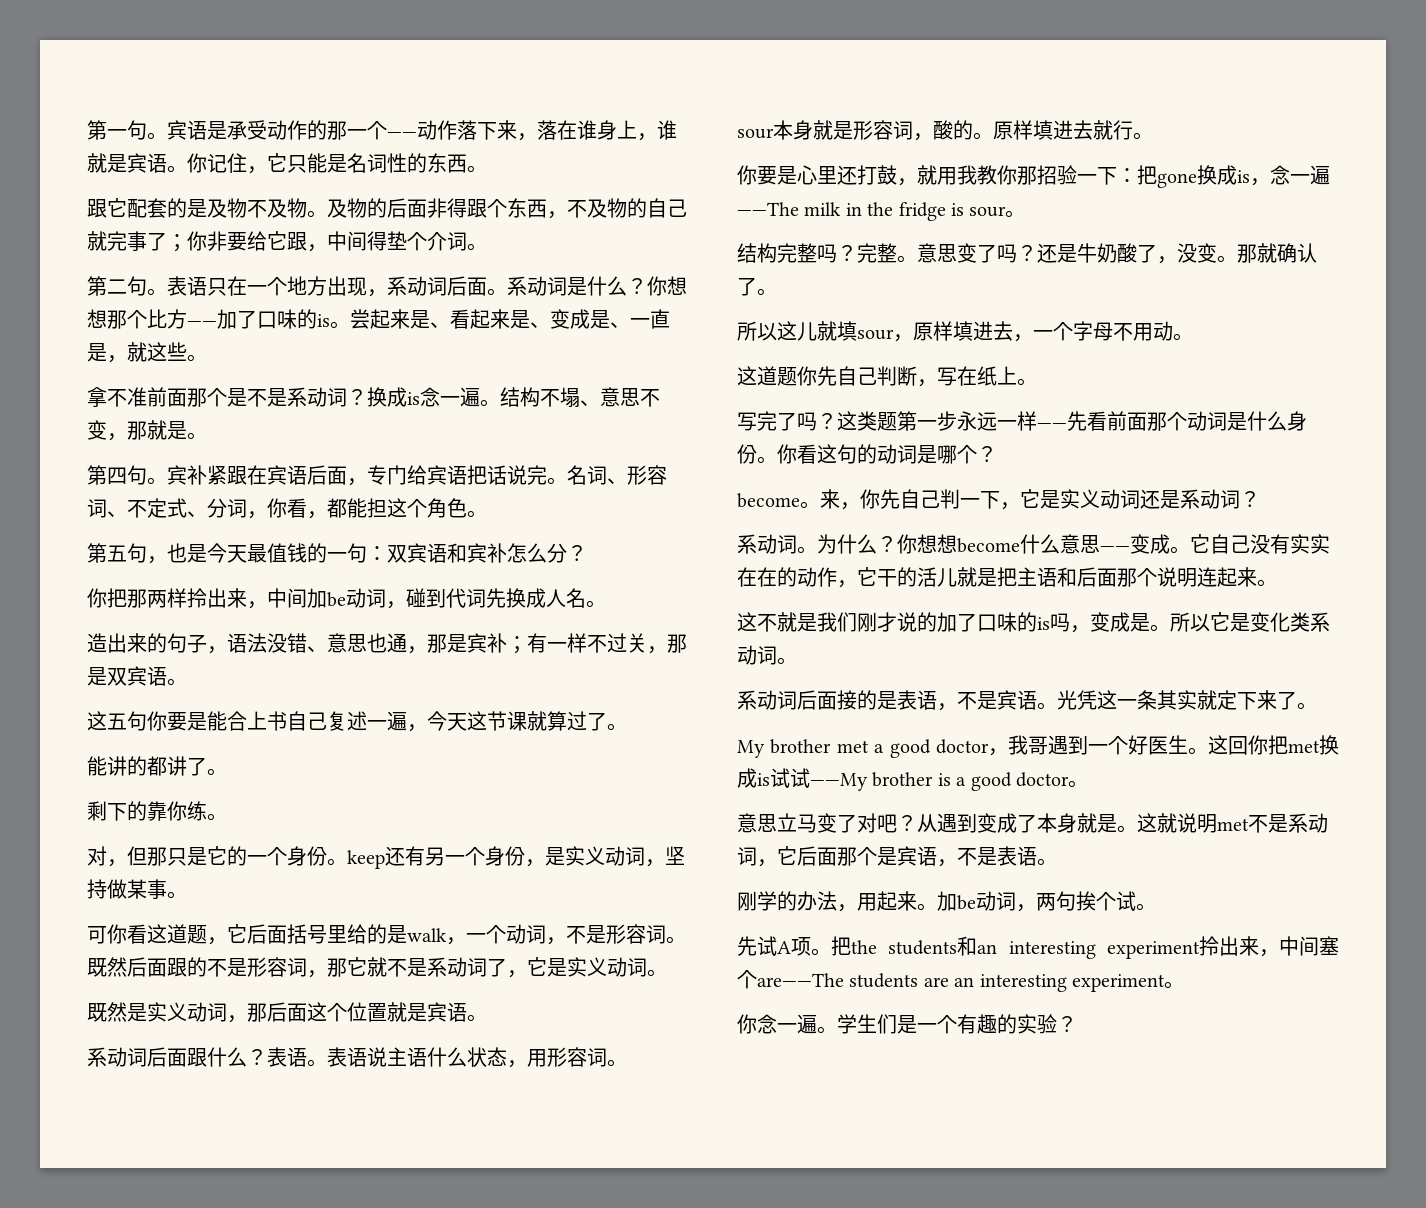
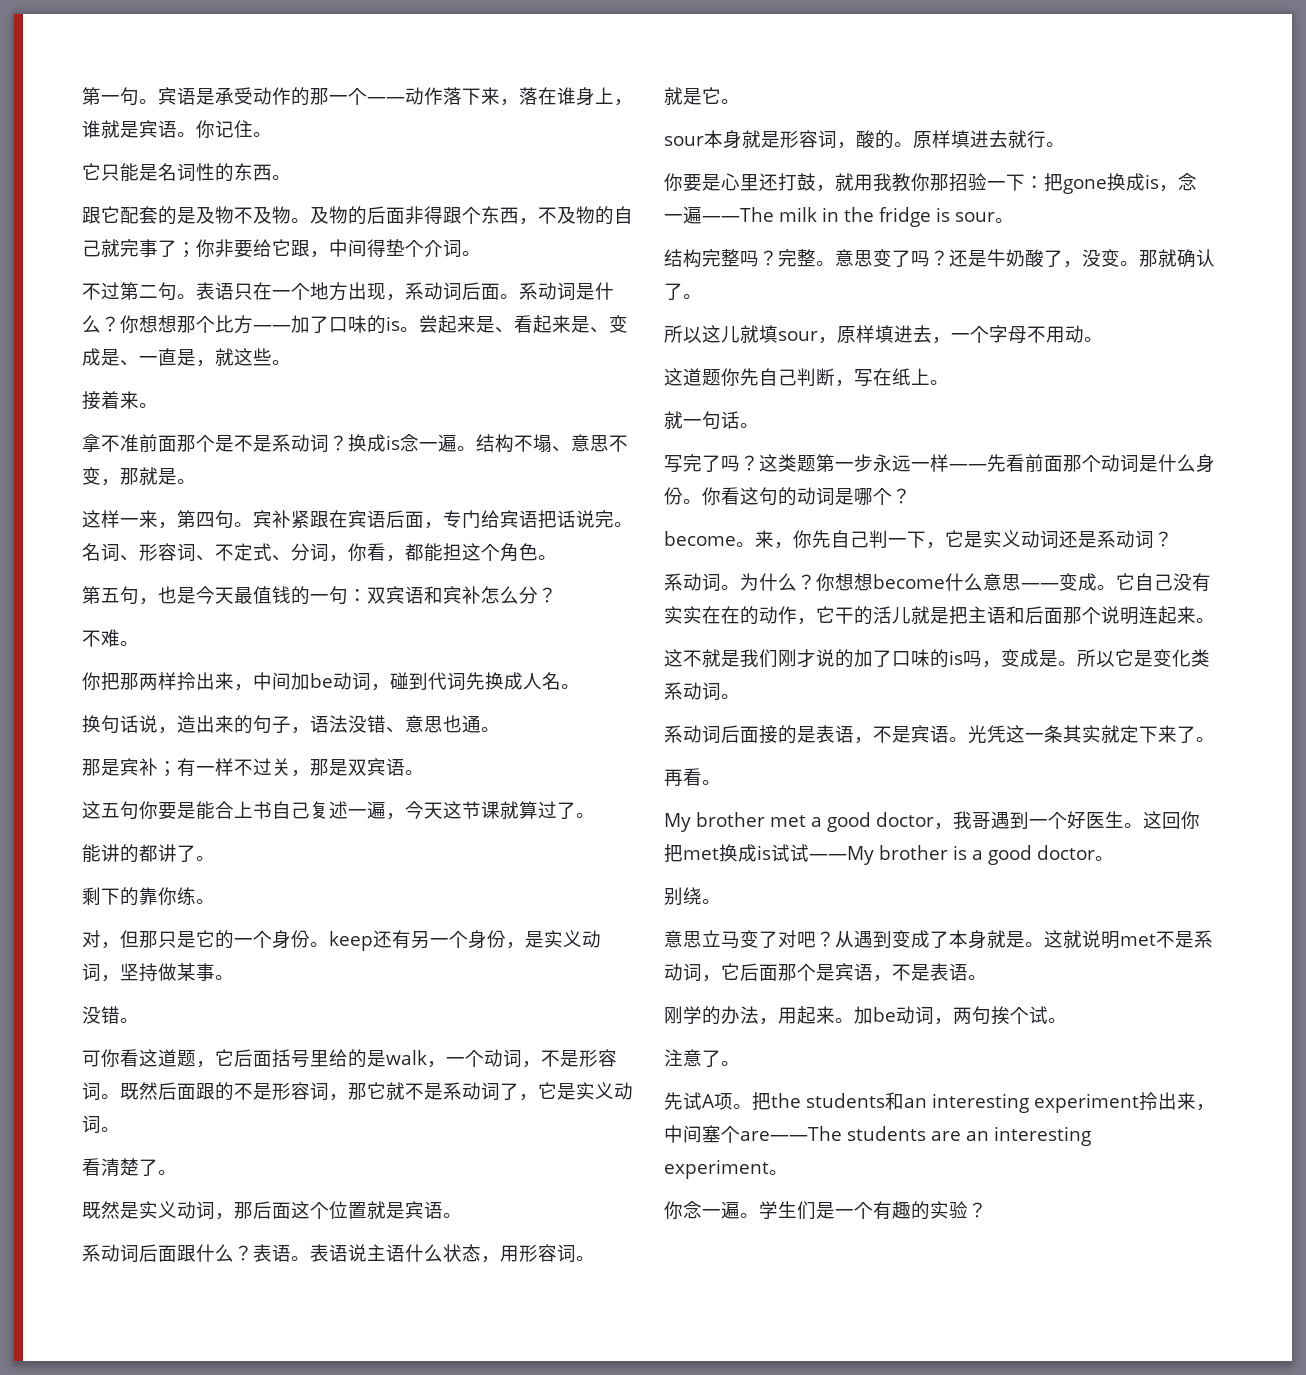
- 你记住，它只能是名词性的东西。
+ 你记住。
+ 它只能是名词性的东西。
- 第二句。
+ 不过第二句。
+ 接着来。
- 第四句。
+ 这样一来，第四句。
+ 不难。
- 造出来的句子，语法没错、意思也通，那是宾补；有一样不过关，那是双宾语。
+ 换句话说，造出来的句子，语法没错、意思也通。
+ 那是宾补；有一样不过关，那是双宾语。
+ 没错。
+ 看清楚了。
+ 就是它。
+ 就一句话。
+ 再看。
+ 别绕。
+ 注意了。

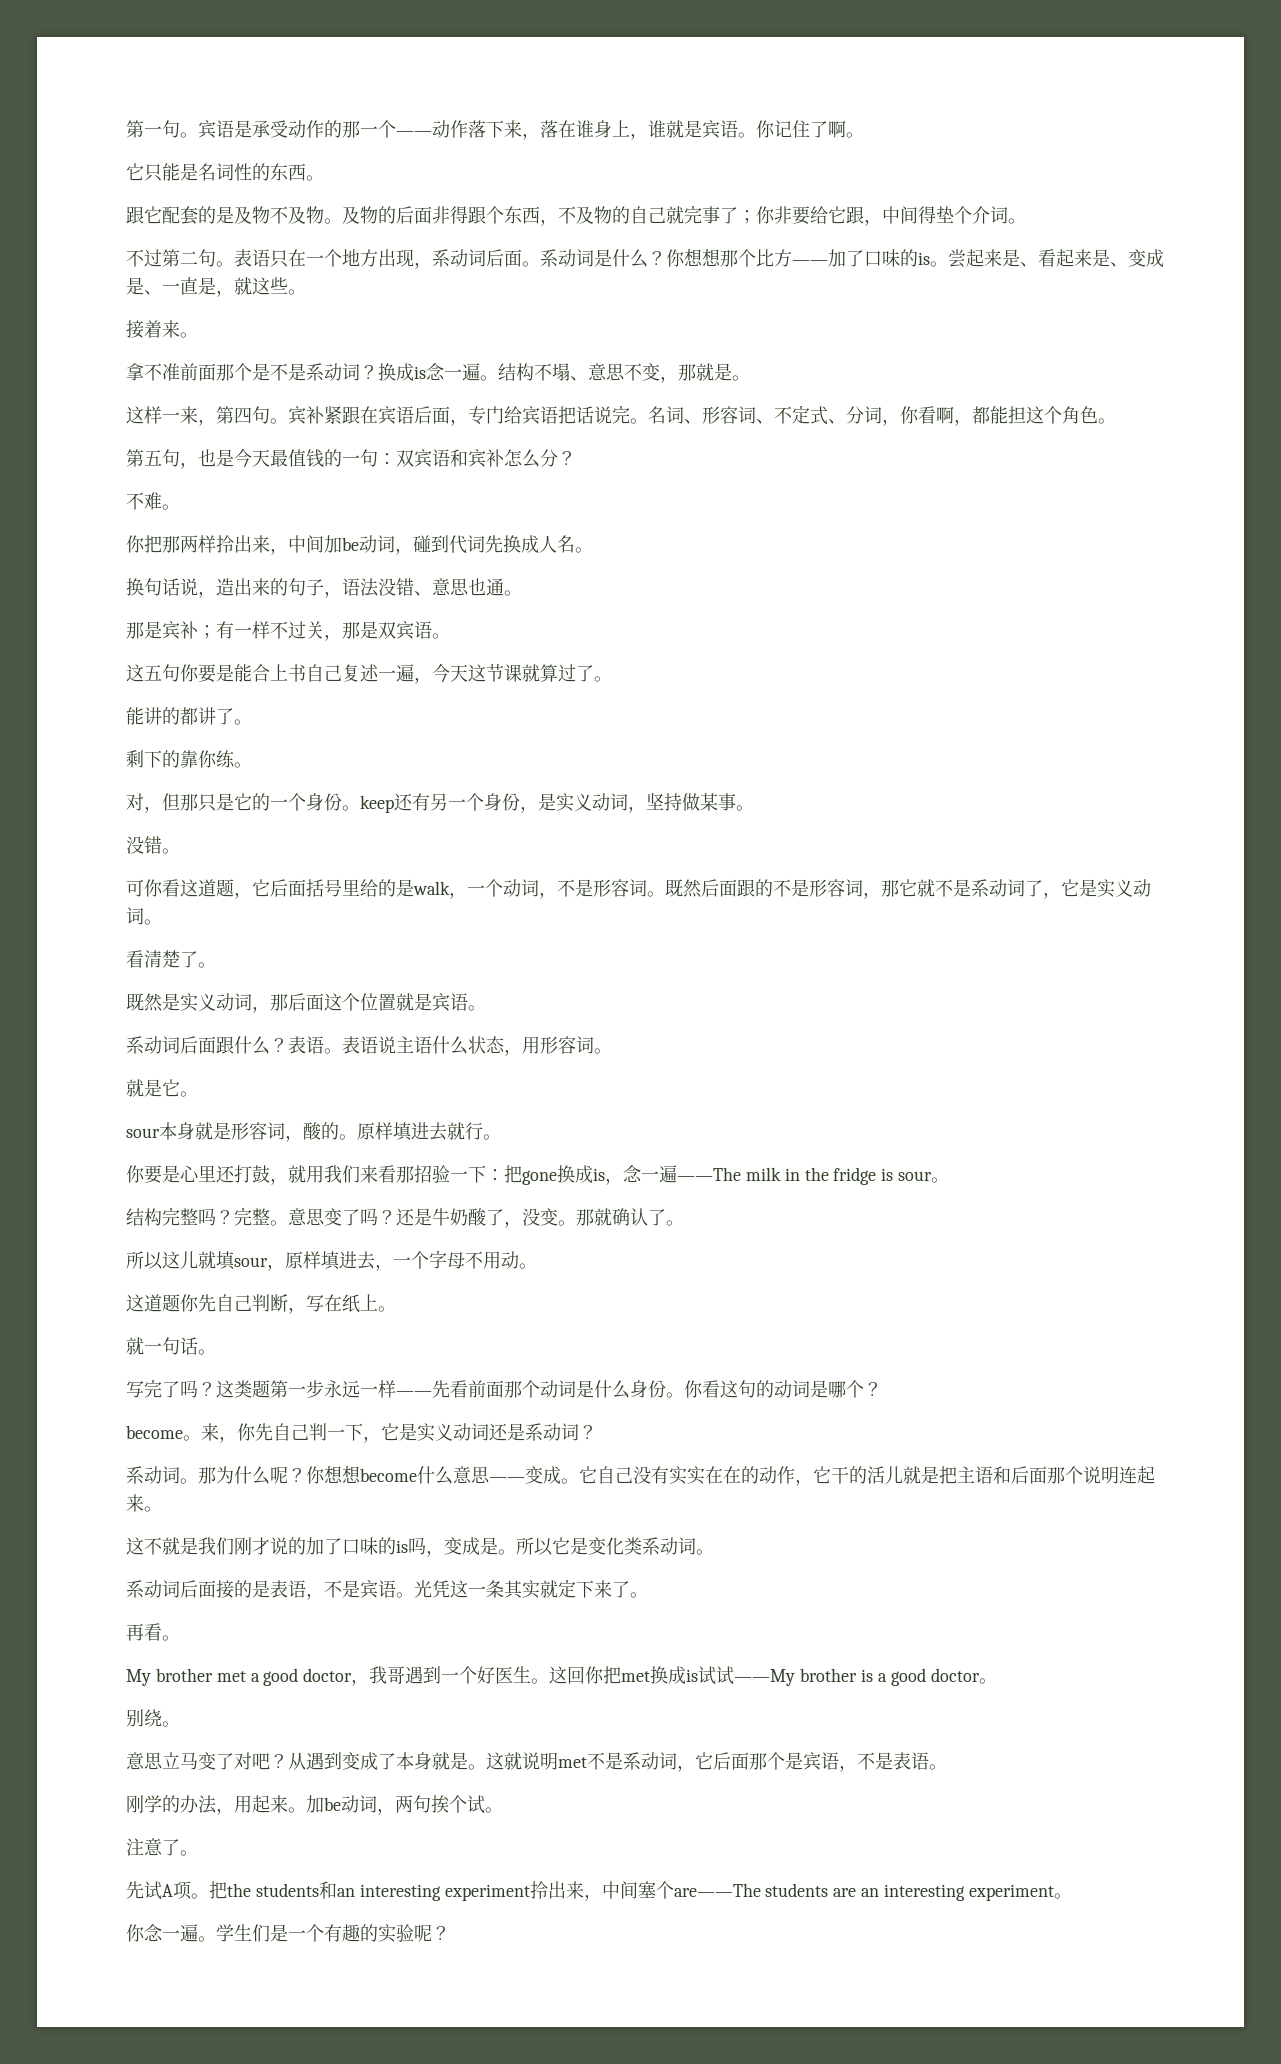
- 你记住。
+ 你记住了啊。
- 名词、形容词、不定式、分词，你看，都能担这个角色。
+ 名词、形容词、不定式、分词，你看啊，都能担这个角色。
- 你要是心里还打鼓，就用我教你那招验一下：把gone换成is，念一遍——The milk in the fridge is sour。
+ 你要是心里还打鼓，就用我们来看那招验一下：把gone换成is，念一遍——The milk in the fridge is sour。
- 为什么？
+ 那为什么呢？
- 学生们是一个有趣的实验？
+ 学生们是一个有趣的实验呢？

